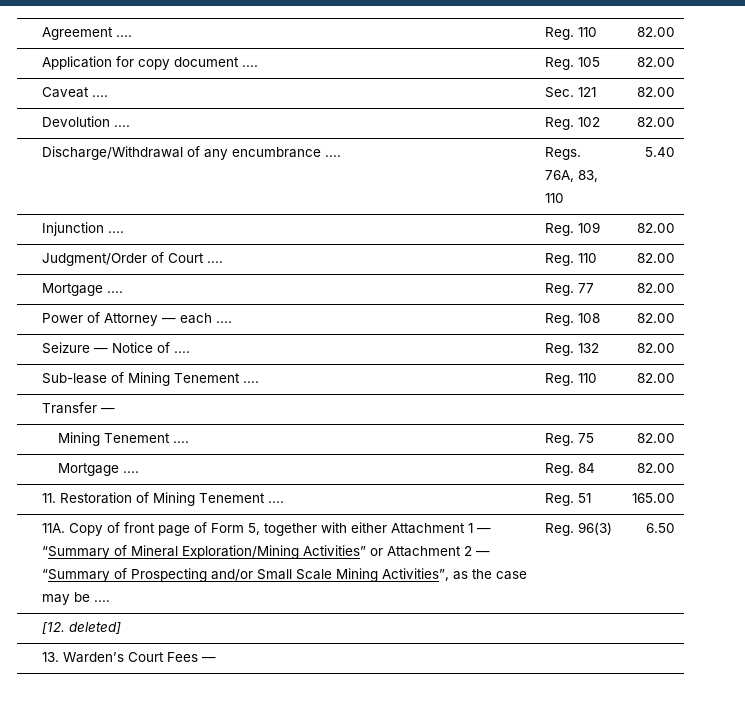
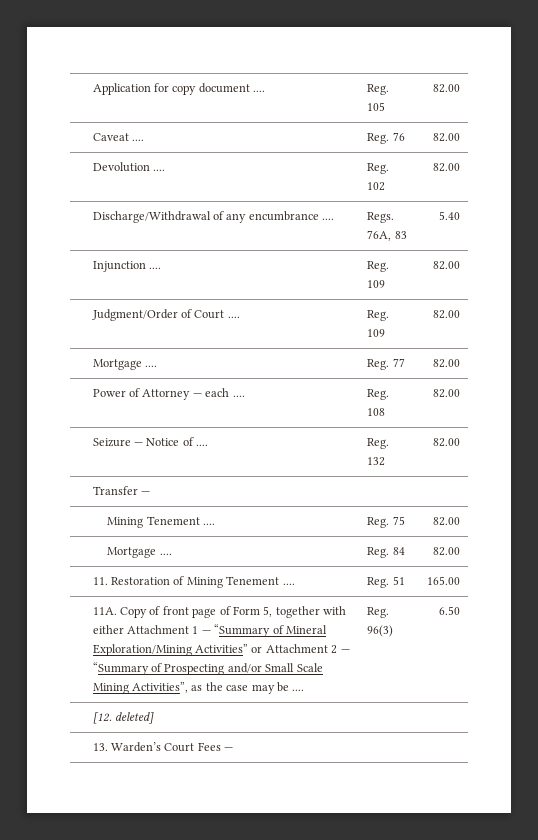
- Agreement .... | Reg. 110 | 82.00
- Caveat .... | Sec. 121 | 82.00
+ Caveat .... | Reg. 76 | 82.00
- Discharge/Withdrawal of any encumbrance .... | Regs. 76A, 83, 110 | 5.40
+ Discharge/Withdrawal of any encumbrance .... | Regs. 76A, 83 | 5.40
- Judgment/Order of Court .... | Reg. 110 | 82.00
+ Judgment/Order of Court .... | Reg. 109 | 82.00
- Sub-lease of Mining Tenement .... | Reg. 110 | 82.00

